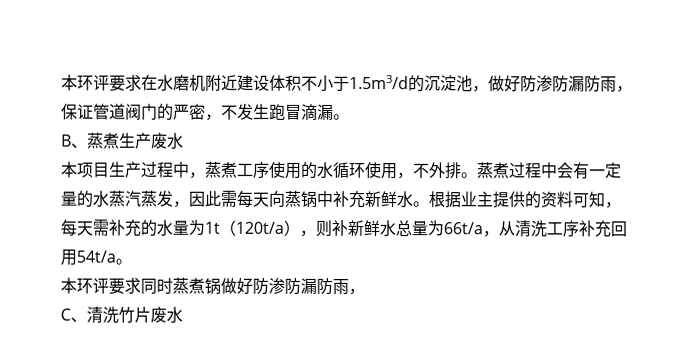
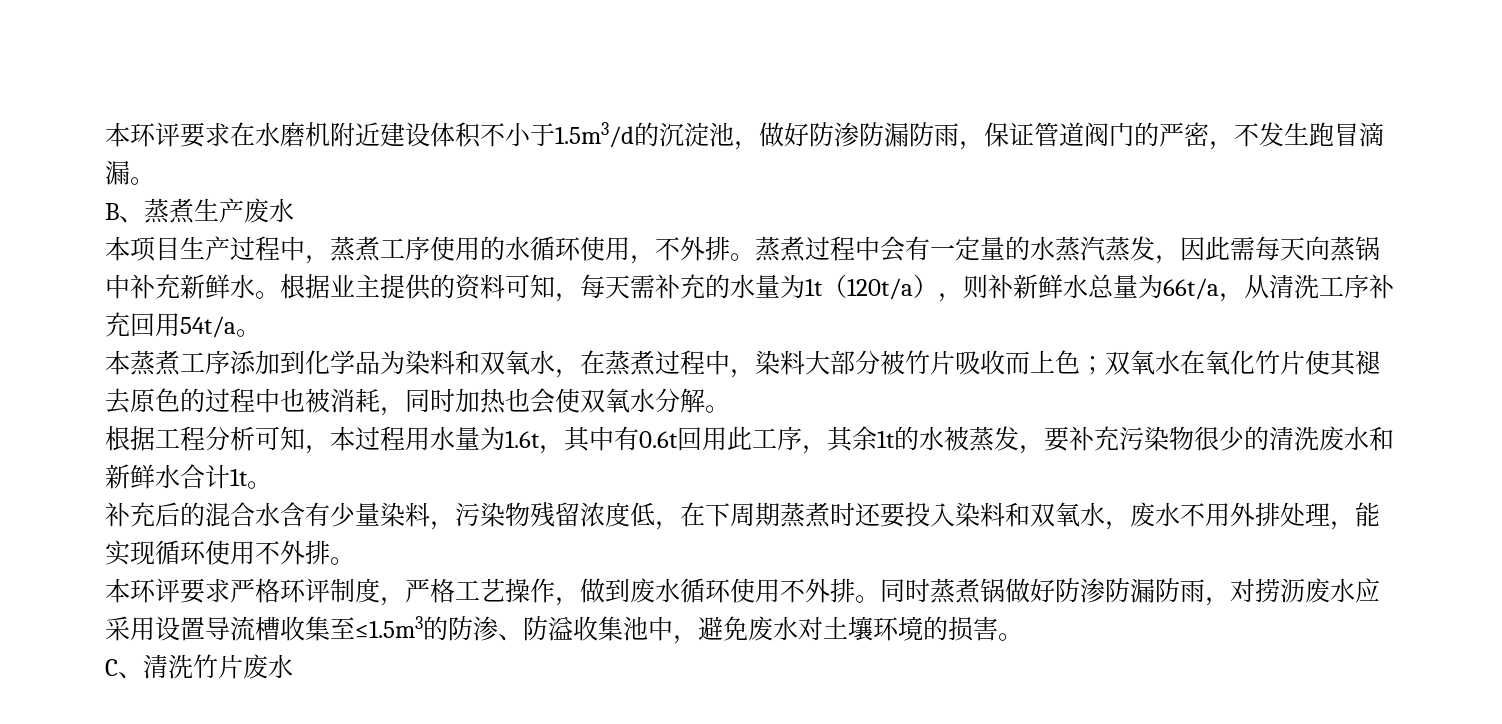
- 本环评要求同时蒸煮锅做好防渗防漏防雨，
+ 本蒸煮工序添加到化学品为染料和双氧水，在蒸煮过程中，染料大部分被竹片吸收而上色；双氧水在氧化竹片使其褪去原色的过程中也被消耗，同时加热也会使双氧水分解。
+ 根据工程分析可知，本过程用水量为1.6t，其中有0.6t回用此工序，其余1t的水被蒸发，要补充污染物很少的清洗废水和新鲜水合计1t。
+ 补充后的混合水含有少量染料，污染物残留浓度低，在下周期蒸煮时还要投入染料和双氧水，废水不用外排处理，能实现循环使用不外排。
+ 本环评要求严格环评制度，严格工艺操作，做到废水循环使用不外排。同时蒸煮锅做好防渗防漏防雨，对捞沥废水应采用设置导流槽收集至≤1.5m3的防渗、防溢收集池中，避免废水对土壤环境的损害。

